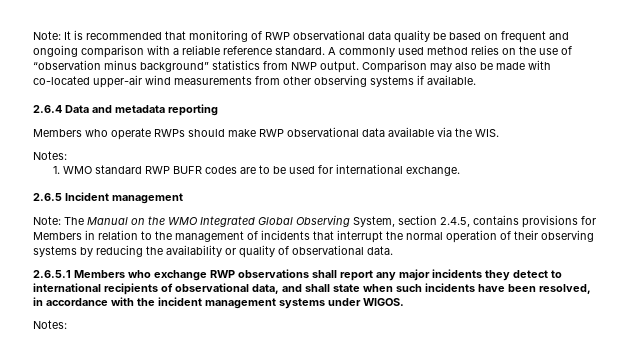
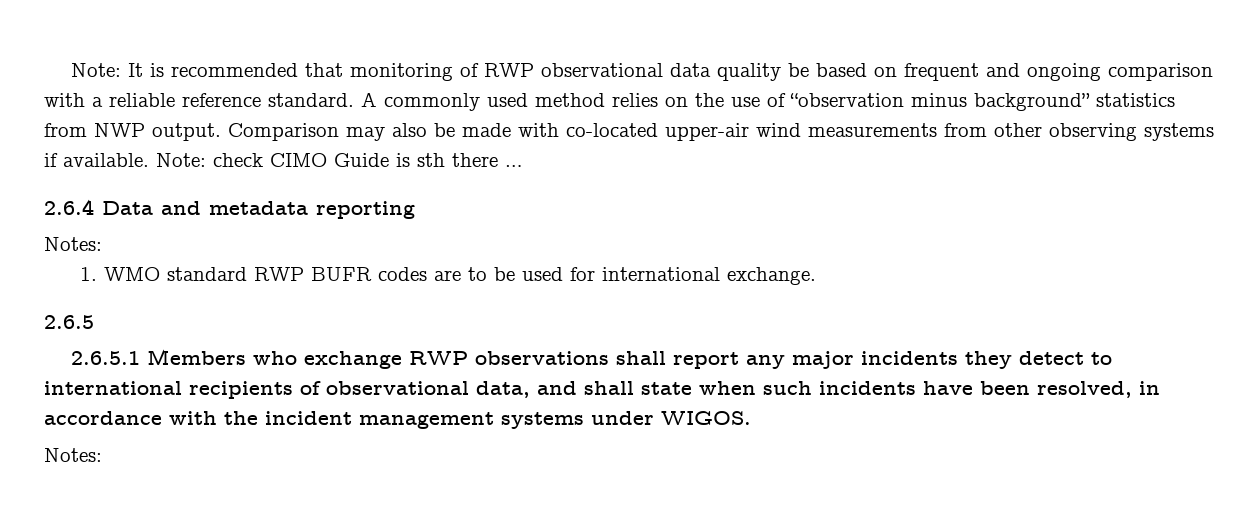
+ Note: check CIMO Guide is sth there …
- Members who operate RWPs should make RWP observational data available via the WIS.
- 2.6.5 Incident management
- Note: The Manual on the WMO Integrated Global Observing System, section 2.4.5, contains provisions for Members in relation to the management of incidents that interrupt the normal operation of their observing systems by reducing the availability or quality of observational data.
+ 2.6.5

